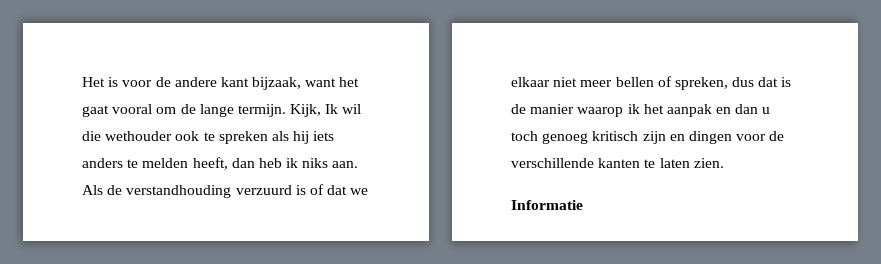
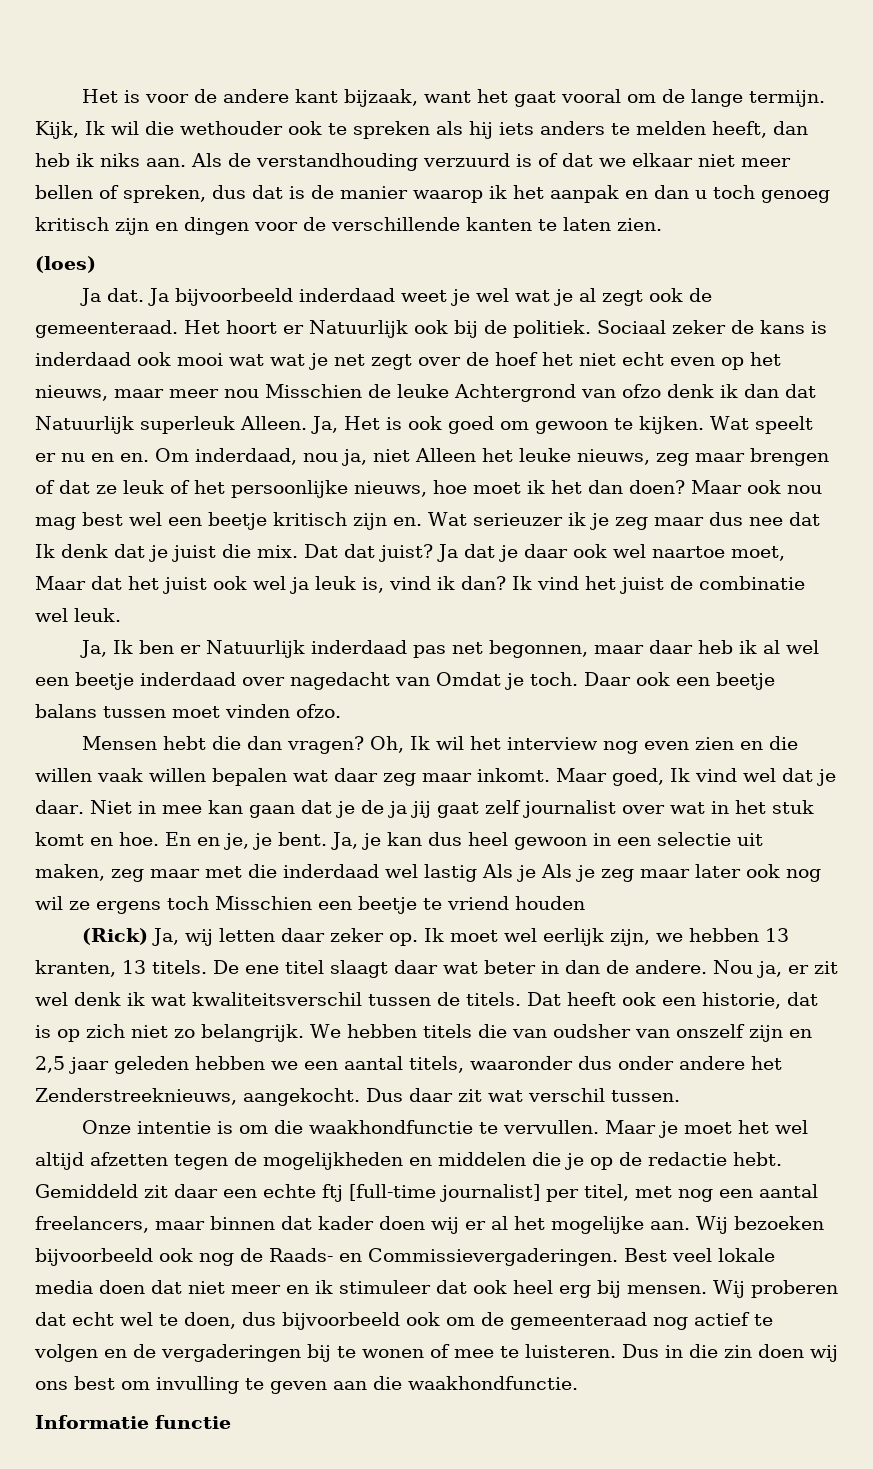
+ (loes)
+ Ja dat. Ja bijvoorbeeld inderdaad weet je wel wat je al zegt ook de gemeenteraad. Het hoort er Natuurlijk ook bij de politiek. Sociaal zeker de kans is inderdaad ook mooi wat wat je net zegt over de hoef het niet echt even op het nieuws, maar meer nou Misschien de leuke Achtergrond van ofzo denk ik dan dat Natuurlijk superleuk Alleen. Ja, Het is ook goed om gewoon te kijken. Wat speelt er nu en en. Om inderdaad, nou ja, niet Alleen het leuke nieuws, zeg maar brengen of dat ze leuk of het persoonlijke nieuws, hoe moet ik het dan doen? Maar ook nou mag best wel een beetje kritisch zijn en. Wat serieuzer ik je zeg maar dus nee dat Ik denk dat je juist die mix. Dat dat juist? Ja dat je daar ook wel naartoe moet, Maar dat het juist ook wel ja leuk is, vind ik dan? Ik vind het juist de combinatie wel leuk.
+ Ja, Ik ben er Natuurlijk inderdaad pas net begonnen, maar daar heb ik al wel een beetje inderdaad over nagedacht van Omdat je toch. Daar ook een beetje balans tussen moet vinden ofzo.
+ Mensen hebt die dan vragen? Oh, Ik wil het interview nog even zien en die willen vaak willen bepalen wat daar zeg maar inkomt. Maar goed, Ik vind wel dat je daar. Niet in mee kan gaan dat je de ja jij gaat zelf journalist over wat in het stuk komt en hoe. En en je, je bent. Ja, je kan dus heel gewoon in een selectie uit maken, zeg maar met die inderdaad wel lastig Als je Als je zeg maar later ook nog wil ze ergens toch Misschien een beetje te vriend houden
+ (Rick) Ja, wij letten daar zeker op. Ik moet wel eerlijk zijn, we hebben 13 kranten, 13 titels. De ene titel slaagt daar wat beter in dan de andere. Nou ja, er zit wel denk ik wat kwaliteitsverschil tussen de titels. Dat heeft ook een historie, dat is op zich niet zo belangrijk. We hebben titels die van oudsher van onszelf zijn en 2,5 jaar geleden hebben we een aantal titels, waaronder dus onder andere het Zenderstreeknieuws, aangekocht. Dus daar zit wat verschil tussen.
+ Onze intentie is om die waakhondfunctie te vervullen. Maar je moet het wel altijd afzetten tegen de mogelijkheden en middelen die je op de redactie hebt. Gemiddeld zit daar een echte ftj [full-time journalist] per titel, met nog een aantal freelancers, maar binnen dat kader doen wij er al het mogelijke aan. Wij bezoeken bijvoorbeeld ook nog de Raads- en Commissievergaderingen. Best veel lokale media doen dat niet meer en ik stimuleer dat ook heel erg bij mensen. Wij proberen dat echt wel te doen, dus bijvoorbeeld ook om de gemeenteraad nog actief te volgen en de vergaderingen bij te wonen of mee te luisteren. Dus in die zin doen wij ons best om invulling te geven aan die waakhondfunctie.
- Informatie
+ Informatie functie

